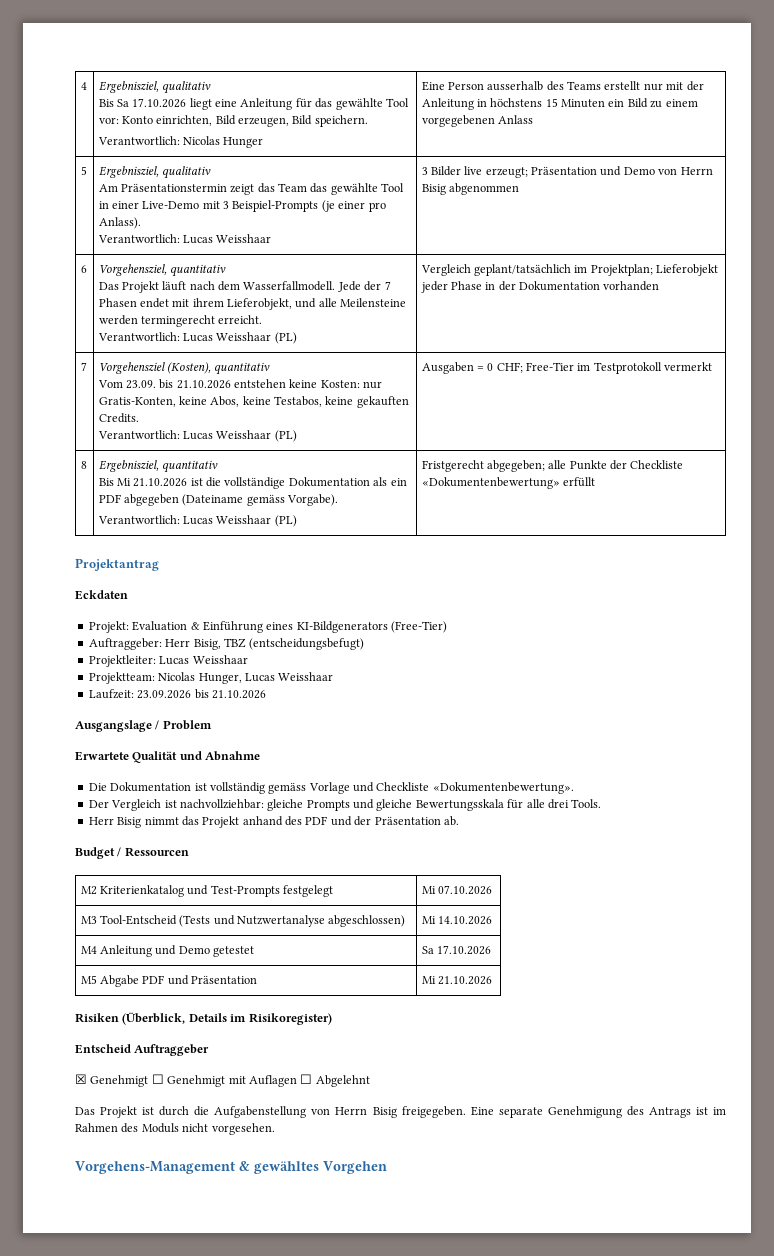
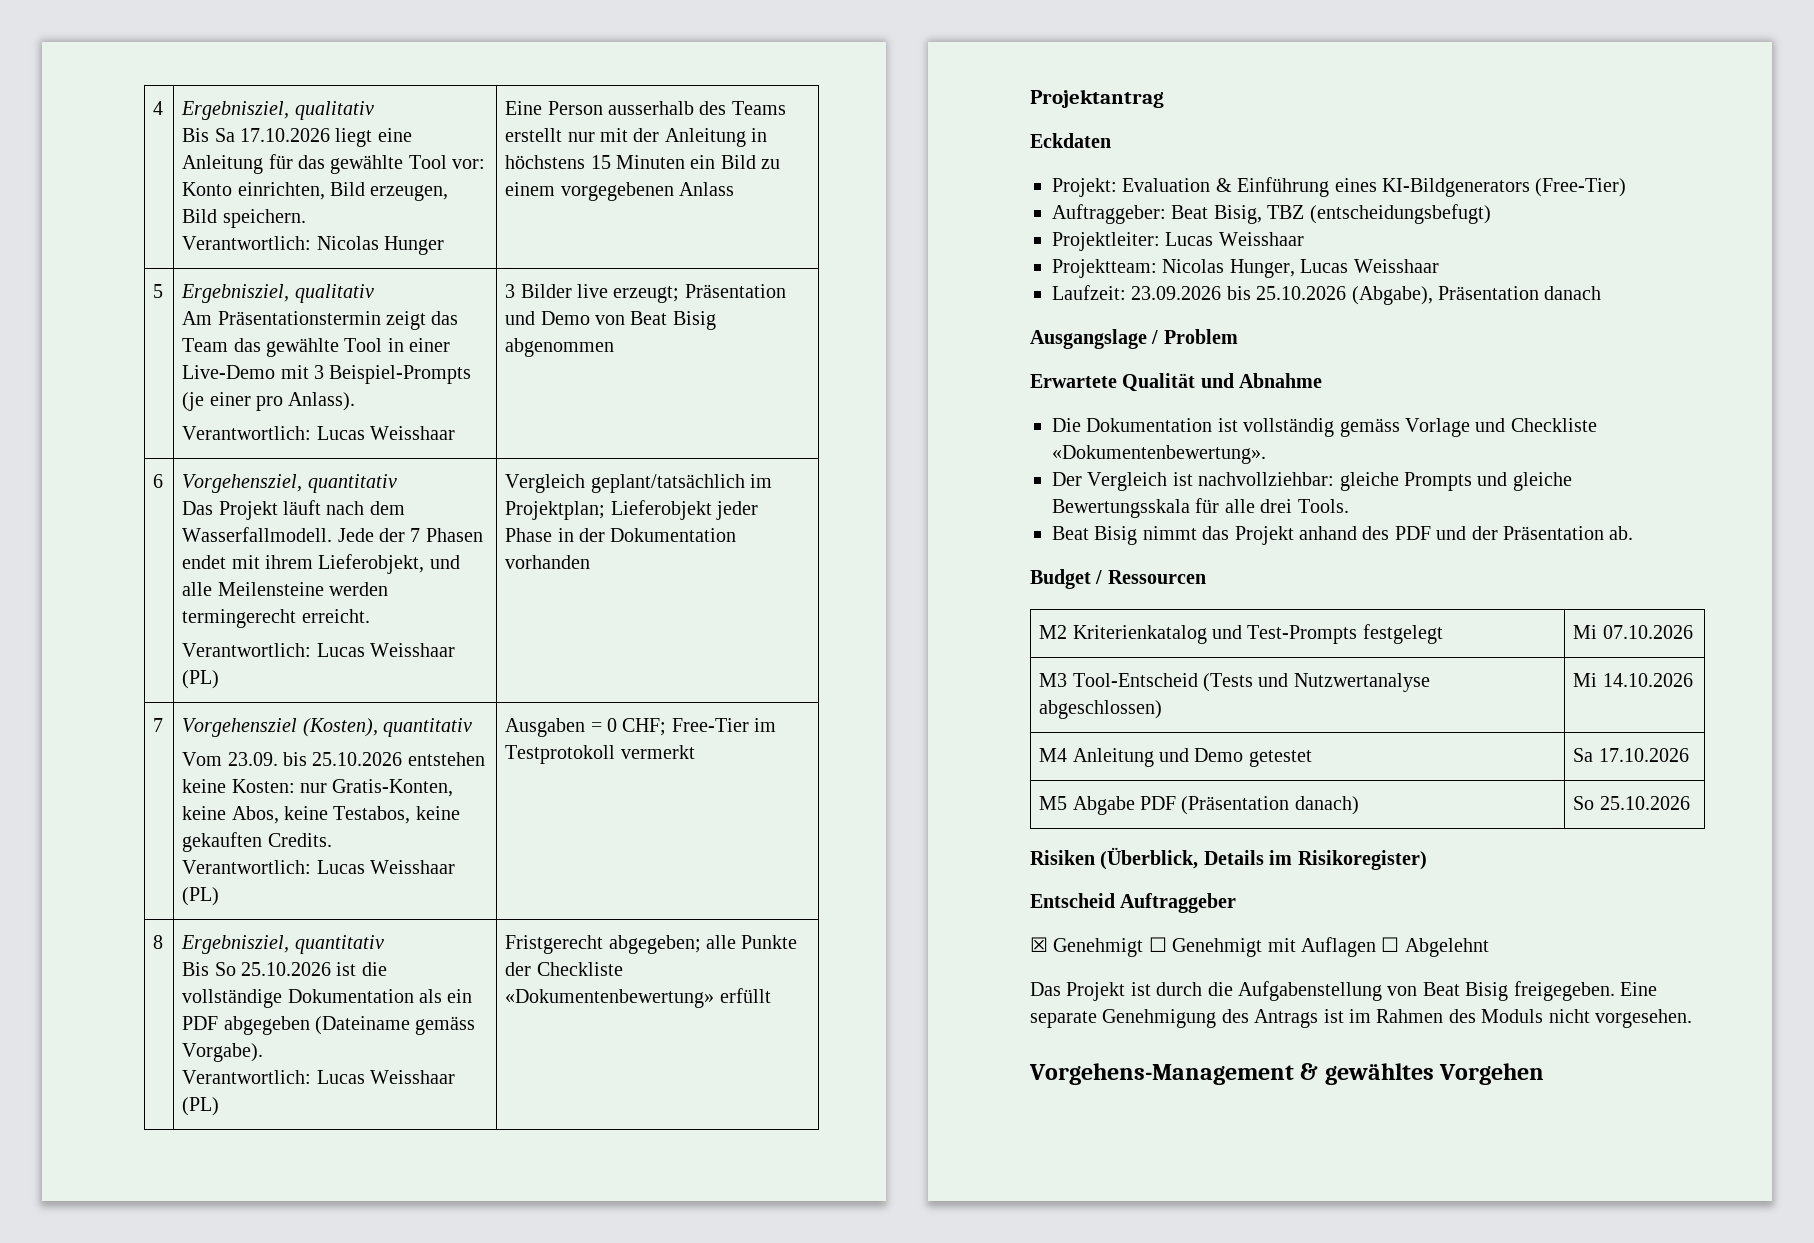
  5 | Ergebnisziel, qualitativ
  Am Präsentationstermin zeigt das Team das gewählte Tool in einer Live-Demo mit 3 Beispiel-Prompts (je einer pro Anlass).
- Verantwortlich: Lucas Weisshaar | 3 Bilder live erzeugt; Präsentation und Demo von Herrn Bisig abgenommen
+ Verantwortlich: Lucas Weisshaar | 3 Bilder live erzeugt; Präsentation und Demo von Beat Bisig abgenommen
  7 | Vorgehensziel (Kosten), quantitativ
- Vom 23.09. bis 21.10.2026 entstehen keine Kosten: nur Gratis-Konten, keine Abos, keine Testabos, keine gekauften Credits.
+ Vom 23.09. bis 25.10.2026 entstehen keine Kosten: nur Gratis-Konten, keine Abos, keine Testabos, keine gekauften Credits.
  8 | Ergebnisziel, quantitativ
- Bis Mi 21.10.2026 ist die vollständige Dokumentation als ein PDF abgegeben (Dateiname gemäss Vorgabe).
+ Bis So 25.10.2026 ist die vollständige Dokumentation als ein PDF abgegeben (Dateiname gemäss Vorgabe).
- Auftraggeber: Herr Bisig, TBZ (entscheidungsbefugt)
+ Auftraggeber: Beat Bisig, TBZ (entscheidungsbefugt)
- Laufzeit: 23.09.2026 bis 21.10.2026
+ Laufzeit: 23.09.2026 bis 25.10.2026 (Abgabe), Präsentation danach
- Herr Bisig nimmt das Projekt anhand des PDF und der Präsentation ab.
+ Beat Bisig nimmt das Projekt anhand des PDF und der Präsentation ab.
- M5 Abgabe PDF und Präsentation | Mi 21.10.2026
+ M5 Abgabe PDF (Präsentation danach) | So 25.10.2026
- Das Projekt ist durch die Aufgabenstellung von Herrn Bisig freigegeben.
+ Das Projekt ist durch die Aufgabenstellung von Beat Bisig freigegeben.

